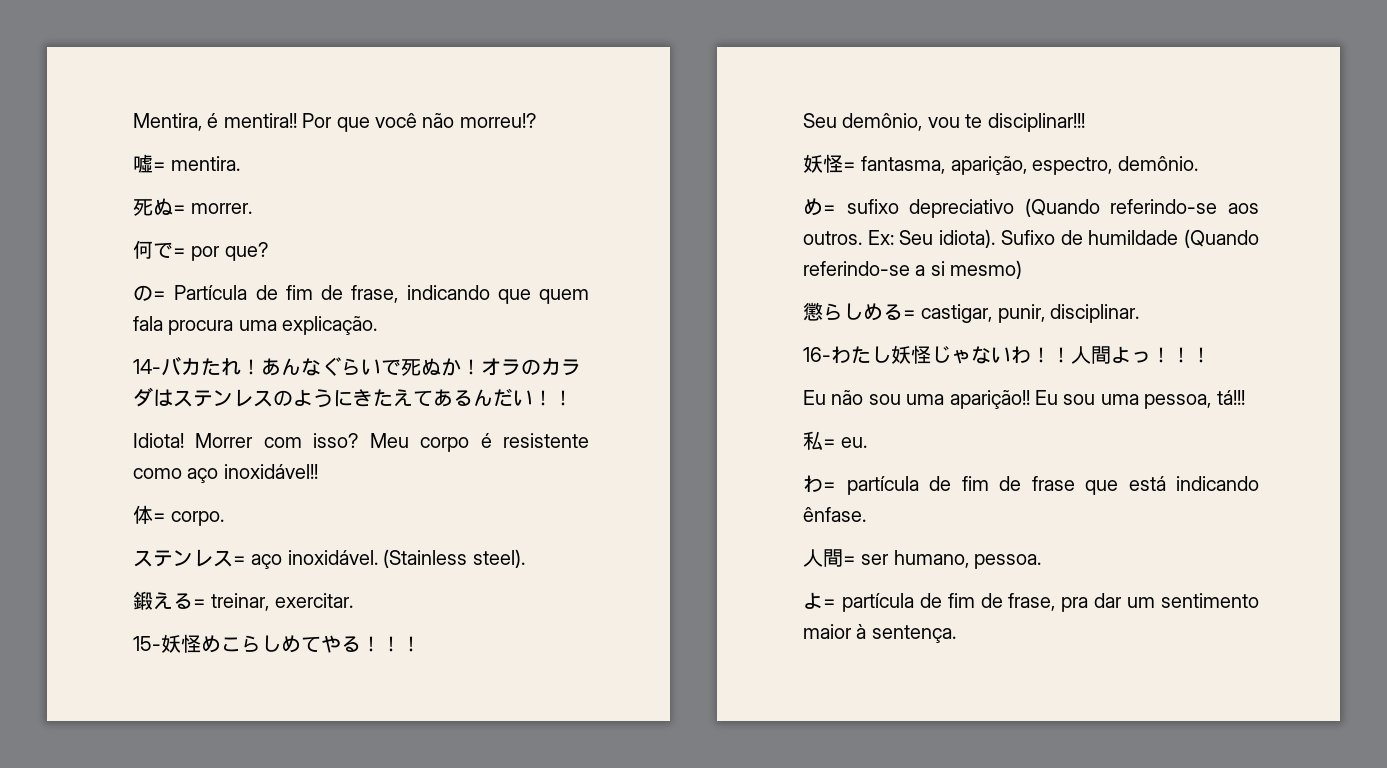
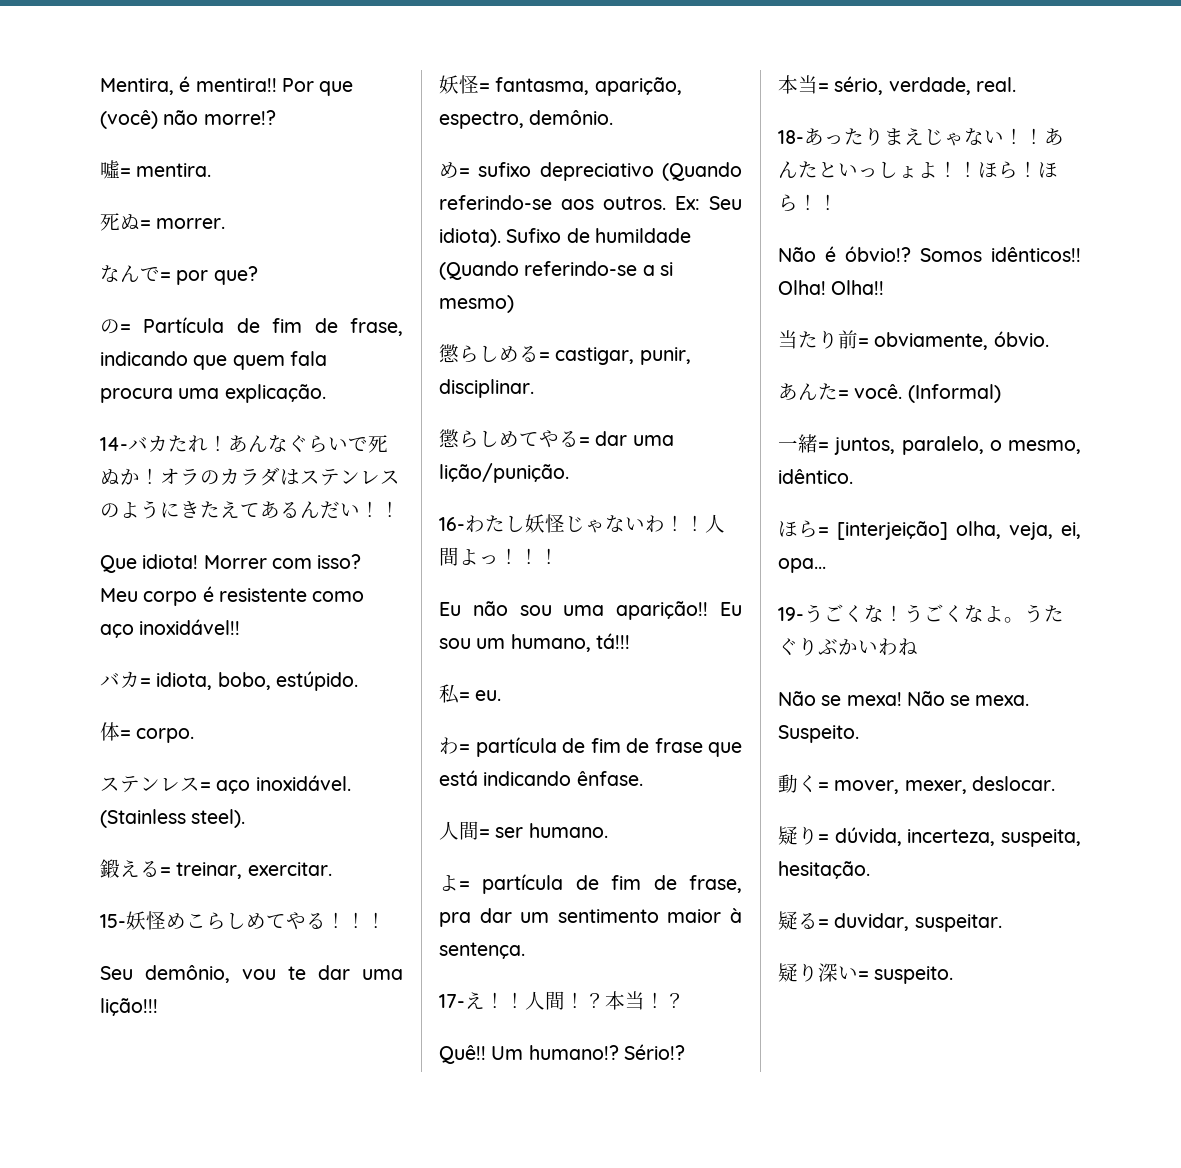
- Por que você não morreu!?
+ Por que (você) não morre!?
- 何で= por que?
+ なんで= por que?
- Idiota!
+ Que idiota!
+ バカ= idiota, bobo, estúpido.
- Seu demônio, vou te disciplinar!!!
+ Seu demônio, vou te dar uma lição!!!
+ 懲らしめてやる= dar uma lição/punição.
- Eu sou uma pessoa, tá!!!
+ Eu sou um humano, tá!!!
- 人間= ser humano, pessoa.
+ 人間= ser humano.
+ 17-え！！人間！？本当！？
+ Quê!! Um humano!? Sério!?
+ 本当= sério, verdade, real.
+ 18-あったりまえじゃない！！あんたといっしょよ！！ほら！ほら！！
+ Não é óbvio!? Somos idênticos!! Olha! Olha!!
+ 当たり前= obviamente, óbvio.
+ あんた= você. (Informal)
+ 一緒= juntos, paralelo, o mesmo, idêntico.
+ ほら= [interjeição] olha, veja, ei, opa...
+ 19-うごくな！うごくなよ。うたぐりぶかいわね
+ Não se mexa! Não se mexa. Suspeito.
+ 動く= mover, mexer, deslocar.
+ 疑り= dúvida, incerteza, suspeita, hesitação.
+ 疑る= duvidar, suspeitar.
+ 疑り深い= suspeito.

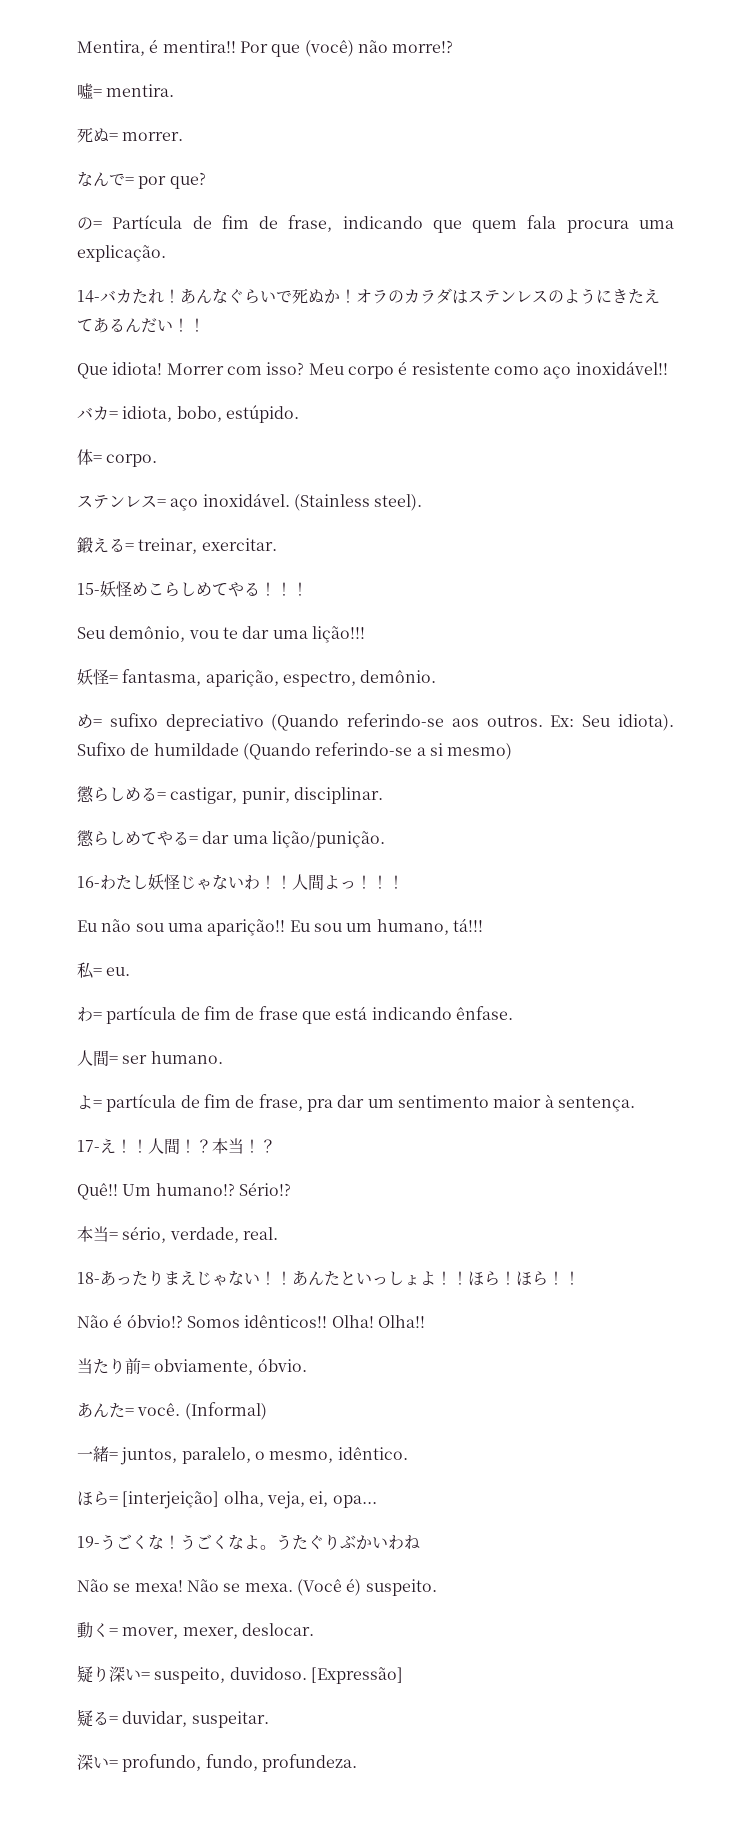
- Suspeito.
+ (Você é) suspeito.
- 疑り= dúvida, incerteza, suspeita, hesitação.
+ 疑り深い= suspeito, duvidoso. [Expressão]
- 疑り深い= suspeito.
+ 深い= profundo, fundo, profundeza.

